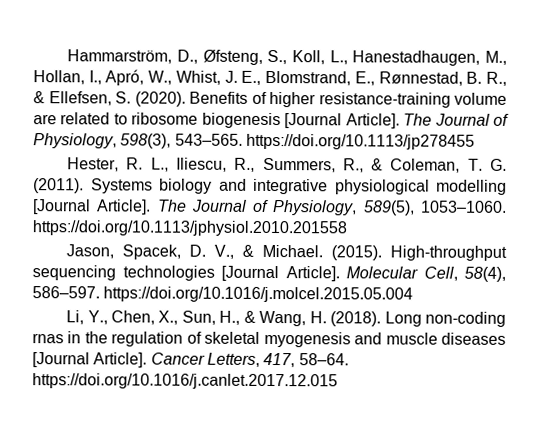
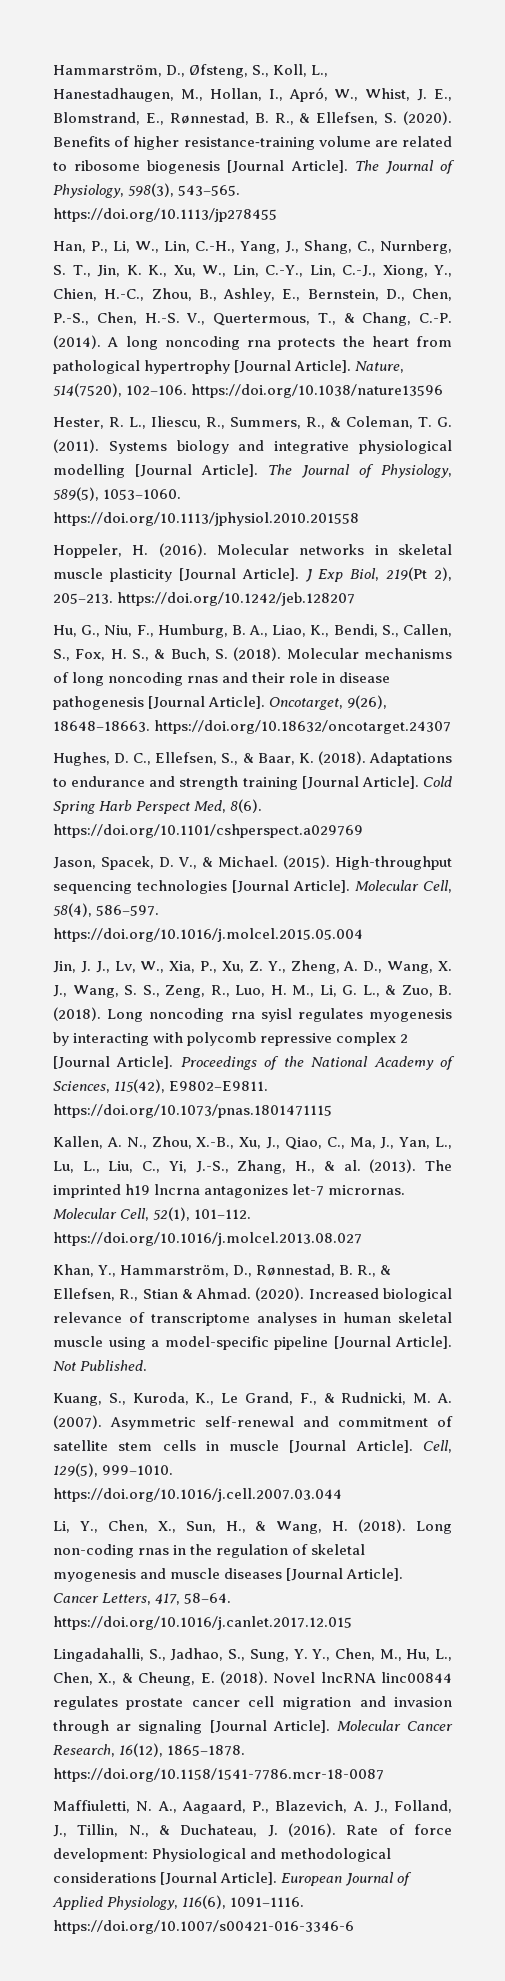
+ Han, P., Li, W., Lin, C.-H., Yang, J., Shang, C., Nurnberg, S. T., Jin, K. K., Xu, W., Lin, C.-Y., Lin, C.-J., Xiong, Y., Chien, H.-C., Zhou, B., Ashley, E., Bernstein, D., Chen, P.-S., Chen, H.-S. V., Quertermous, T., & Chang, C.-P. (2014). A long noncoding rna protects the heart from pathological hypertrophy [Journal Article]. Nature, 514(7520), 102–106. https://doi.org/10.1038/nature13596
+ Hoppeler, H. (2016). Molecular networks in skeletal muscle plasticity [Journal Article]. J Exp Biol, 219(Pt 2), 205–213. https://doi.org/10.1242/jeb.128207
+ Hu, G., Niu, F., Humburg, B. A., Liao, K., Bendi, S., Callen, S., Fox, H. S., & Buch, S. (2018). Molecular mechanisms of long noncoding rnas and their role in disease pathogenesis [Journal Article]. Oncotarget, 9(26), 18648–18663. https://doi.org/10.18632/oncotarget.24307
+ Hughes, D. C., Ellefsen, S., & Baar, K. (2018). Adaptations to endurance and strength training [Journal Article]. Cold Spring Harb Perspect Med, 8(6). https://doi.org/10.1101/cshperspect.a029769
+ Jin, J. J., Lv, W., Xia, P., Xu, Z. Y., Zheng, A. D., Wang, X. J., Wang, S. S., Zeng, R., Luo, H. M., Li, G. L., & Zuo, B. (2018). Long noncoding rna syisl regulates myogenesis by interacting with polycomb repressive complex 2 [Journal Article]. Proceedings of the National Academy of Sciences, 115(42), E9802–E9811. https://doi.org/10.1073/pnas.1801471115
+ Kallen, A. N., Zhou, X.-B., Xu, J., Qiao, C., Ma, J., Yan, L., Lu, L., Liu, C., Yi, J.-S., Zhang, H., & al. (2013). The imprinted h19 lncrna antagonizes let-7 micrornas. Molecular Cell, 52(1), 101–112. https://doi.org/10.1016/j.molcel.2013.08.027
+ Khan, Y., Hammarström, D., Rønnestad, B. R., & Ellefsen, R., Stian & Ahmad. (2020). Increased biological relevance of transcriptome analyses in human skeletal muscle using a model-specific pipeline [Journal Article]. Not Published.
+ Kuang, S., Kuroda, K., Le Grand, F., & Rudnicki, M. A. (2007). Asymmetric self-renewal and commitment of satellite stem cells in muscle [Journal Article]. Cell, 129(5), 999–1010. https://doi.org/10.1016/j.cell.2007.03.044
+ Lingadahalli, S., Jadhao, S., Sung, Y. Y., Chen, M., Hu, L., Chen, X., & Cheung, E. (2018). Novel lncRNA linc00844 regulates prostate cancer cell migration and invasion through ar signaling [Journal Article]. Molecular Cancer Research, 16(12), 1865–1878. https://doi.org/10.1158/1541-7786.mcr-18-0087
+ Maffiuletti, N. A., Aagaard, P., Blazevich, A. J., Folland, J., Tillin, N., & Duchateau, J. (2016). Rate of force development: Physiological and methodological considerations [Journal Article]. European Journal of Applied Physiology, 116(6), 1091–1116. https://doi.org/10.1007/s00421-016-3346-6

